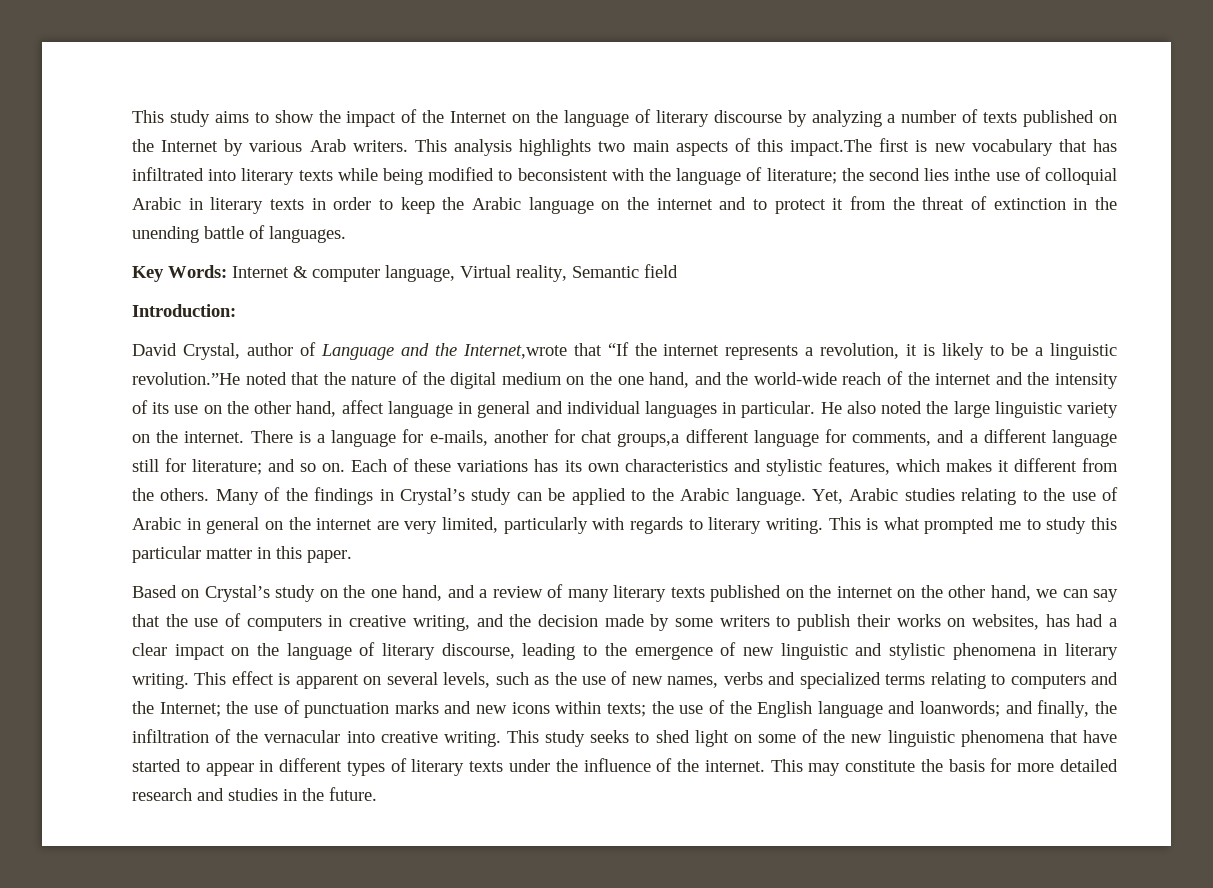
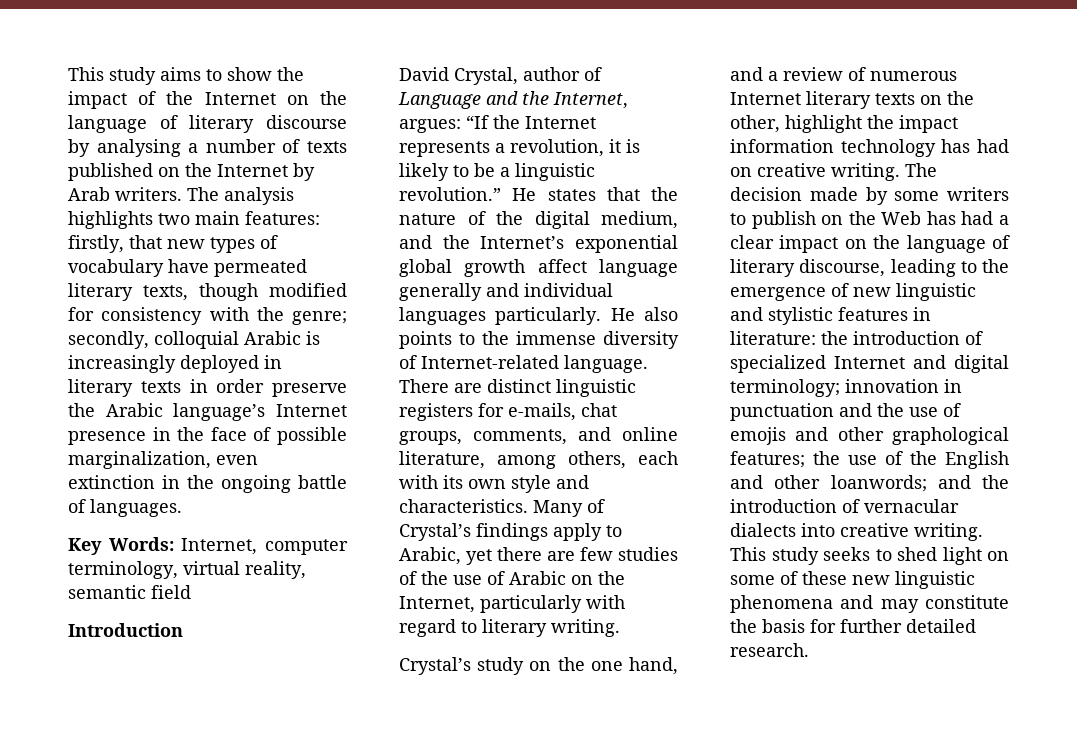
- This study aims to show the impact of the Internet on the language of literary discourse by analyzing a number of texts published on the Internet by various Arab writers.
+ This study aims to show the impact of the Internet on the language of literary discourse by analysing a number of texts published on the Internet by Arab writers.
- This analysis highlights two main aspects of this impact.The first is new vocabulary that has infiltrated into literary texts while being modified to beconsistent with the language of literature; the second lies inthe use of colloquial Arabic in literary texts in order to keep the Arabic language on the internet and to protect it from the threat of extinction in the unending battle of languages.
+ The analysis highlights two main features: firstly, that new types of vocabulary have permeated literary texts, though modified for consistency with the genre; secondly, colloquial Arabic is increasingly deployed in literary texts in order preserve the Arabic language’s Internet presence in the face of possible marginalization, even extinction in the ongoing battle of languages.
- Key Words: Internet & computer language, Virtual reality, Semantic field
+ Key Words: Internet, computer terminology, virtual reality, semantic field
- Introduction:
+ Introduction
- David Crystal, author of Language and the Internet,wrote that “If the internet represents a revolution, it is likely to be a linguistic revolution.”He noted that the nature of the digital medium on the one hand, and the world-wide reach of the internet and the intensity of its use on the other hand, affect language in general and individual languages in particular. He also noted the large linguistic variety on the internet. There is a language for e-mails, another for chat groups,a different language for comments, and a different language still for literature; and so on. Each of these variations has its own characteristics and stylistic features, which makes it different from the others. Many of the findings in Crystal’s study can be applied to the Arabic language. Yet, Arabic studies relating to the use of Arabic in general on the internet are very limited, particularly with regards to literary writing. This is what prompted me to study this particular matter in this paper.
- Based on Crystal’s study on the one hand, and a review of many literary texts published on the internet on the other hand, we can say that the use of computers in creative writing, and the decision made by some writers to publish their works on websites, has had a clear impact on the language of literary discourse, leading to the emergence of new linguistic and stylistic phenomena in literary writing. This effect is apparent on several levels, such as the use of new names, verbs and specialized terms relating to computers and the Internet; the use of punctuation marks and new icons within texts;
+ David Crystal, author of Language and the Internet, argues: “If the Internet represents a revolution, it is likely to be a linguistic revolution.” He states that the nature of the digital medium, and the Internet’s exponential global growth affect language generally and individual languages particularly. He also points to the immense diversity of Internet-related language. There are distinct linguistic registers for e-mails, chat groups, comments, and online literature, among others, each with its own style and characteristics. Many of Crystal’s findings apply to Arabic, yet there are few studies of the use of Arabic on the Internet, particularly with regard to literary writing.
+ Crystal’s study on the one hand, and a review of numerous Internet literary texts on the other, highlight the impact information technology has had on creative writing. The decision made by some writers to publish on the Web has had a clear impact on the language of literary discourse, leading to the emergence of new linguistic and stylistic features in literature: the introduction of specialized Internet and digital terminology; innovation in punctuation and the use of emojis and other graphological features;
- the use of the English language and loanwords; and finally, the infiltration of the vernacular into creative writing.
+ the use of the English and other loanwords; and the introduction of vernacular dialects into creative writing.
- This study seeks to shed light on some of the new linguistic phenomena that have started to appear in different types of literary texts under the influence of the internet. This may constitute the basis for more detailed research and studies in the future.
+ This study seeks to shed light on some of these new linguistic phenomena and may constitute the basis for further detailed research.

